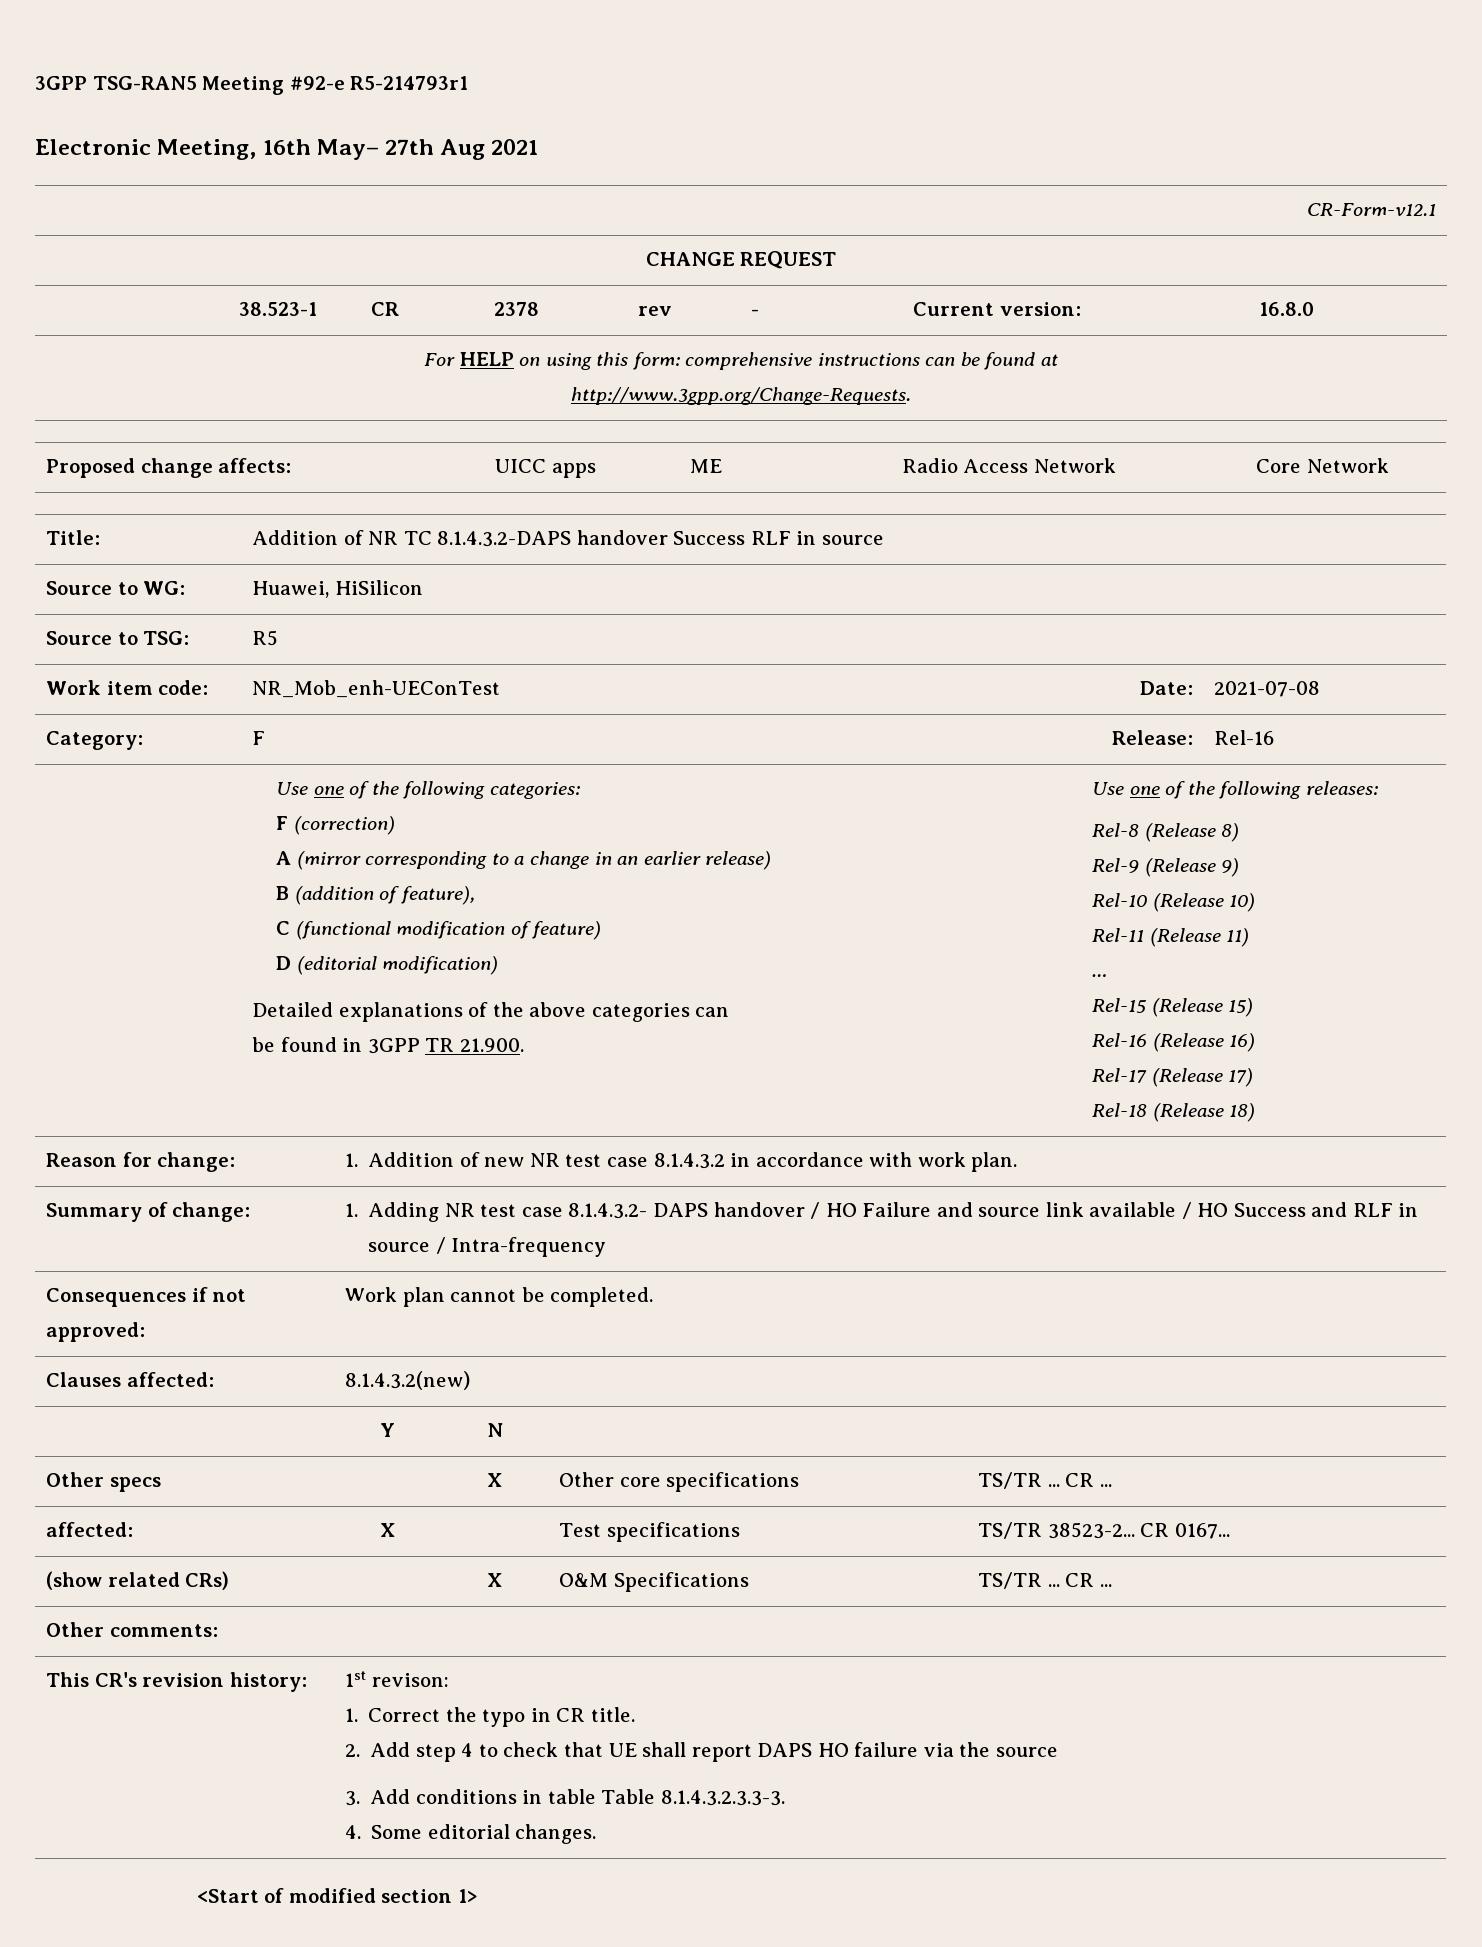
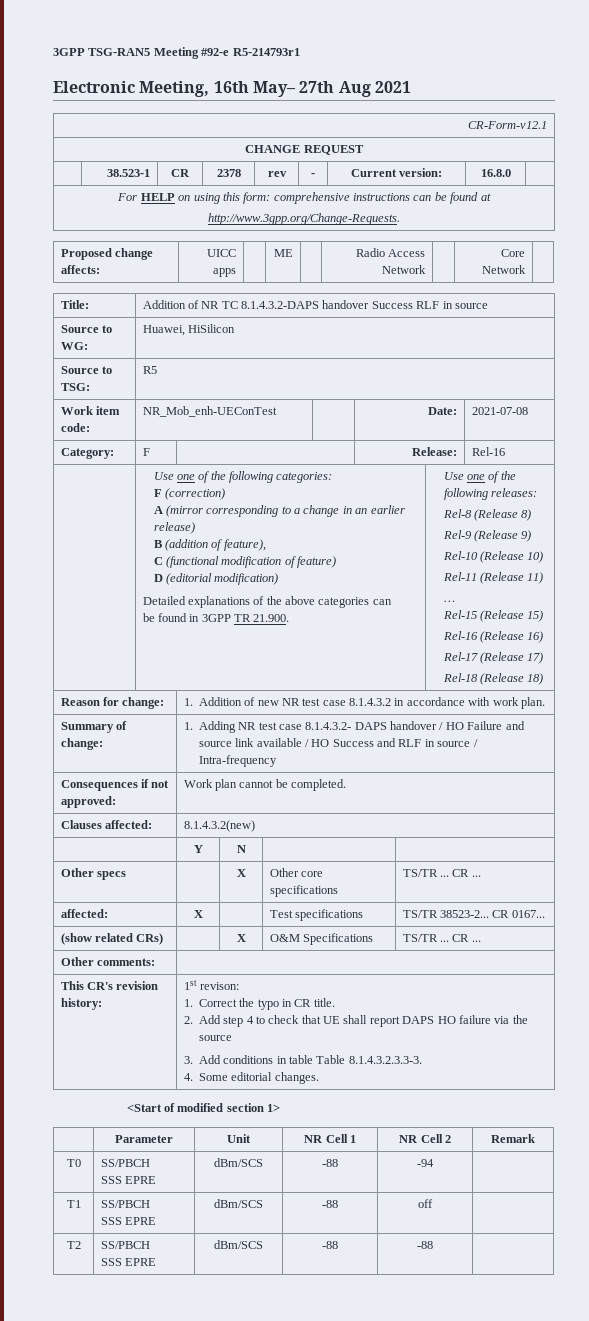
+ | Parameter | Unit | NR Cell 1 | NR Cell 2 | Remark
+ T0 | SS/PBCH
+ SSS EPRE | dBm/SCS | -88 | -94 |
+ T1 | SS/PBCH
+ SSS EPRE | dBm/SCS | -88 | off |
+ T2 | SS/PBCH
+ SSS EPRE | dBm/SCS | -88 | -88 |

